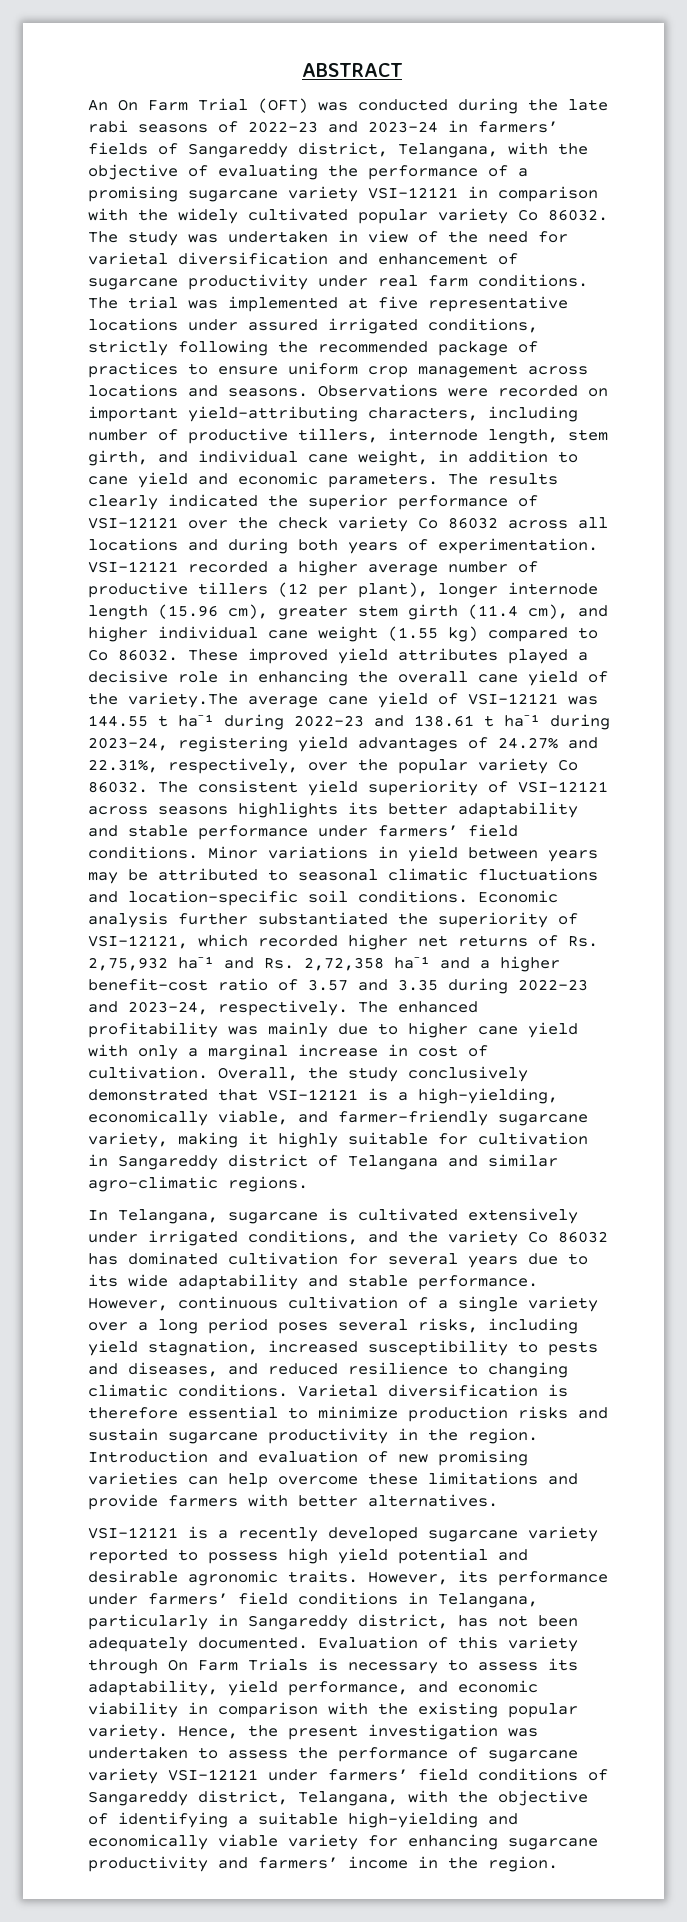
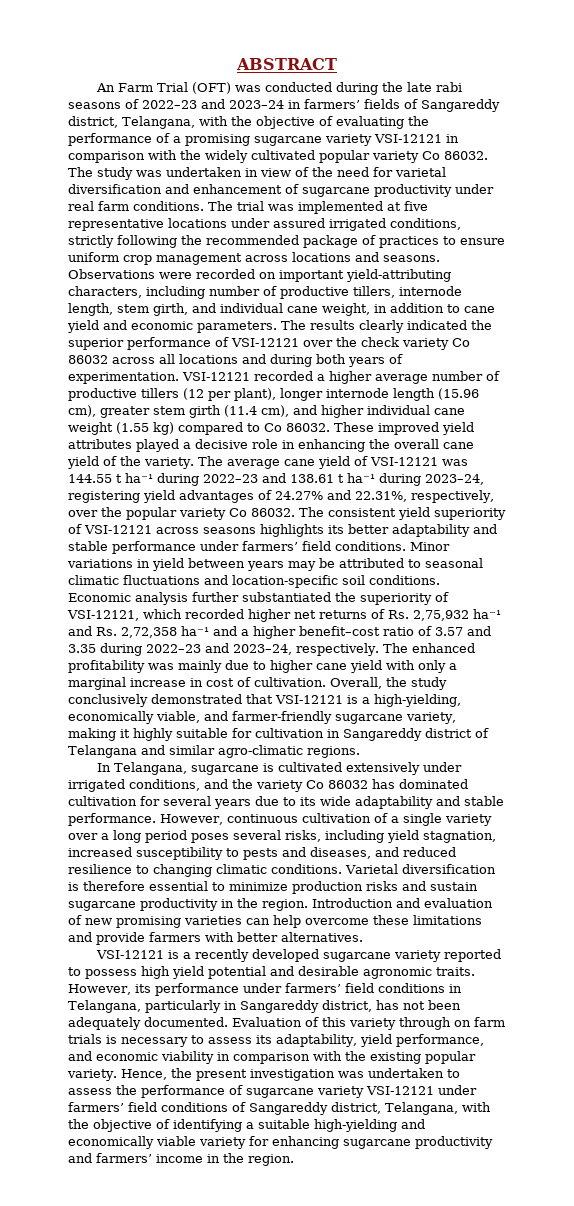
- An On Farm Trial (OFT) was conducted during the late rabi seasons of 2022–23 and 2023–24 in farmers’ fields of Sangareddy district, Telangana, with the objective of evaluating the performance of a promising sugarcane variety VSI-12121 in comparison with the widely cultivated popular variety Co 86032.
+ An Farm Trial (OFT) was conducted during the late rabi seasons of 2022–23 and 2023–24 in farmers’ fields of Sangareddy district, Telangana, with the objective of evaluating the performance of a promising sugarcane variety VSI-12121 in comparison with the widely cultivated popular variety Co 86032.
- These improved yield attributes played a decisive role in enhancing the overall cane yield of the variety.The average cane yield of VSI-12121 was 144.55 t ha⁻¹ during 2022–23 and 138.61 t ha⁻¹ during 2023–24, registering yield advantages of 24.27% and 22.31%, respectively, over the popular variety Co 86032.
+ These improved yield attributes played a decisive role in enhancing the overall cane yield of the variety. The average cane yield of VSI-12121 was 144.55 t ha⁻¹ during 2022–23 and 138.61 t ha⁻¹ during 2023–24, registering yield advantages of 24.27% and 22.31%, respectively, over the popular variety Co 86032.
- Evaluation of this variety through On Farm Trials is necessary to assess its adaptability, yield performance, and economic viability in comparison with the existing popular variety.
+ Evaluation of this variety through on farm trials is necessary to assess its adaptability, yield performance, and economic viability in comparison with the existing popular variety.

